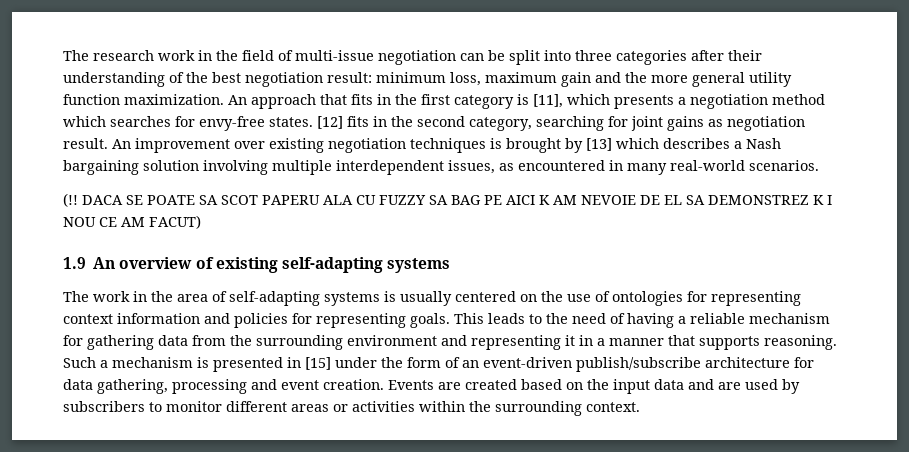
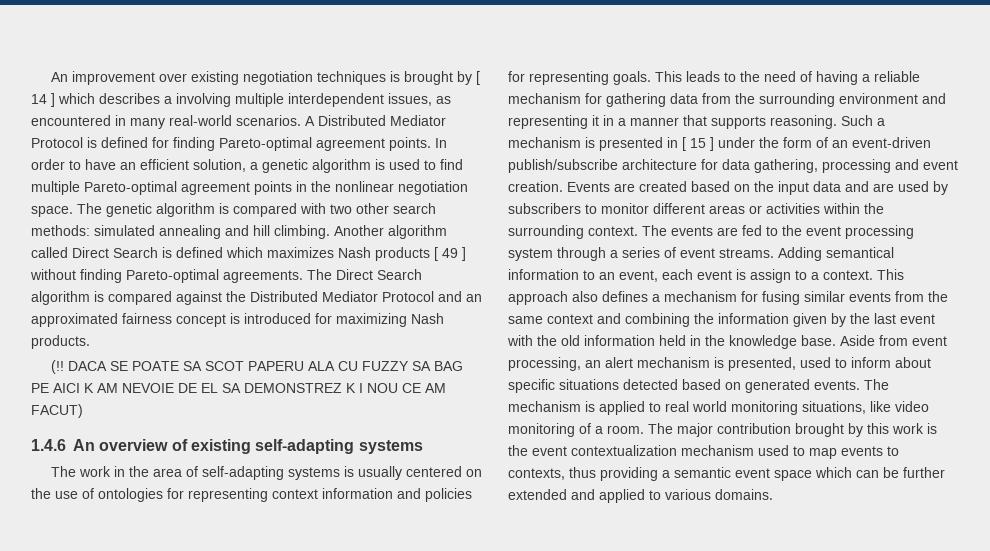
- The research work in the field of multi-issue negotiation can be split into three categories after their understanding of the best negotiation result: minimum loss, maximum gain and the more general utility function maximization. An approach that fits in the first category is [11], which presents a negotiation method which searches for envy-free states. [12] fits in the second category, searching for joint gains as negotiation result. An improvement over existing negotiation techniques is brought by [13] which describes a Nash bargaining solution involving multiple interdependent issues, as encountered in many real-world scenarios.
+ An improvement over existing negotiation techniques is brought by [ 14 ] which describes a involving multiple interdependent issues, as encountered in many real-world scenarios. A Distributed Mediator Protocol is defined for finding Pareto-optimal agreement points. In order to have an efficient solution, a genetic algorithm is used to find multiple Pareto-optimal agreement points in the nonlinear negotiation space. The genetic algorithm is compared with two other search methods: simulated annealing and hill climbing. Another algorithm called Direct Search is defined which maximizes Nash products [ 49 ] without finding Pareto-optimal agreements. The Direct Search algorithm is compared against the Distributed Mediator Protocol and an approximated fairness concept is introduced for maximizing Nash products.
- 1.9 An overview of existing self-adapting systems
+ 1.4.6 An overview of existing self-adapting systems
- Such a mechanism is presented in [15] under the form of an event-driven publish/subscribe architecture for data gathering, processing and event creation.
+ Such a mechanism is presented in [ 15 ] under the form of an event-driven publish/subscribe architecture for data gathering, processing and event creation.
+ The events are fed to the event processing system through a series of event streams. Adding semantical information to an event, each event is assign to a context. This approach also defines a mechanism for fusing similar events from the same context and combining the information given by the last event with the old information held in the knowledge base. Aside from event processing, an alert mechanism is presented, used to inform about specific situations detected based on generated events. The mechanism is applied to real world monitoring situations, like video monitoring of a room. The major contribution brought by this work is the event contextualization mechanism used to map events to contexts, thus providing a semantic event space which can be further extended and applied to various domains.

